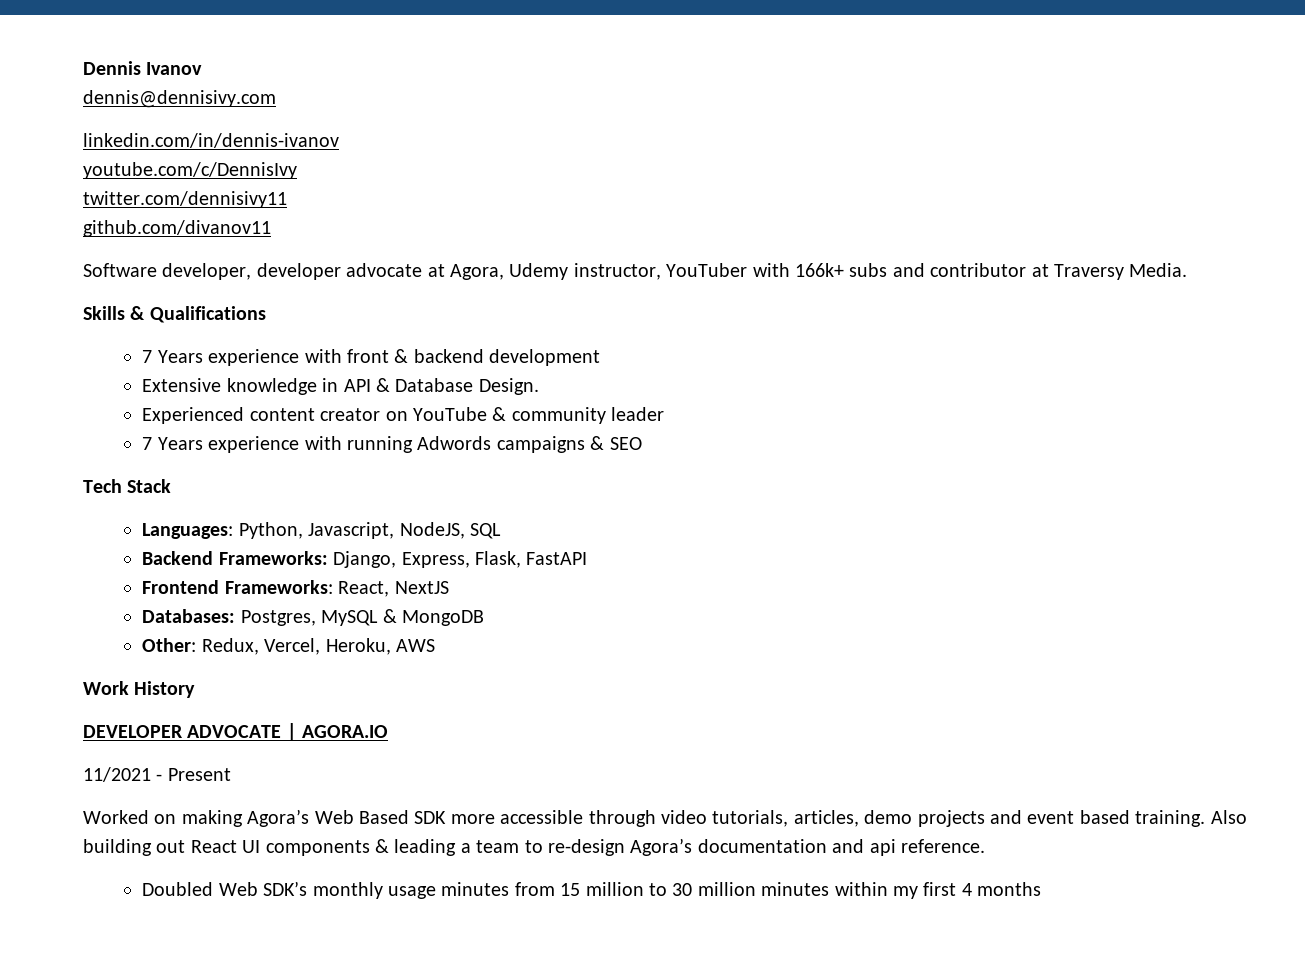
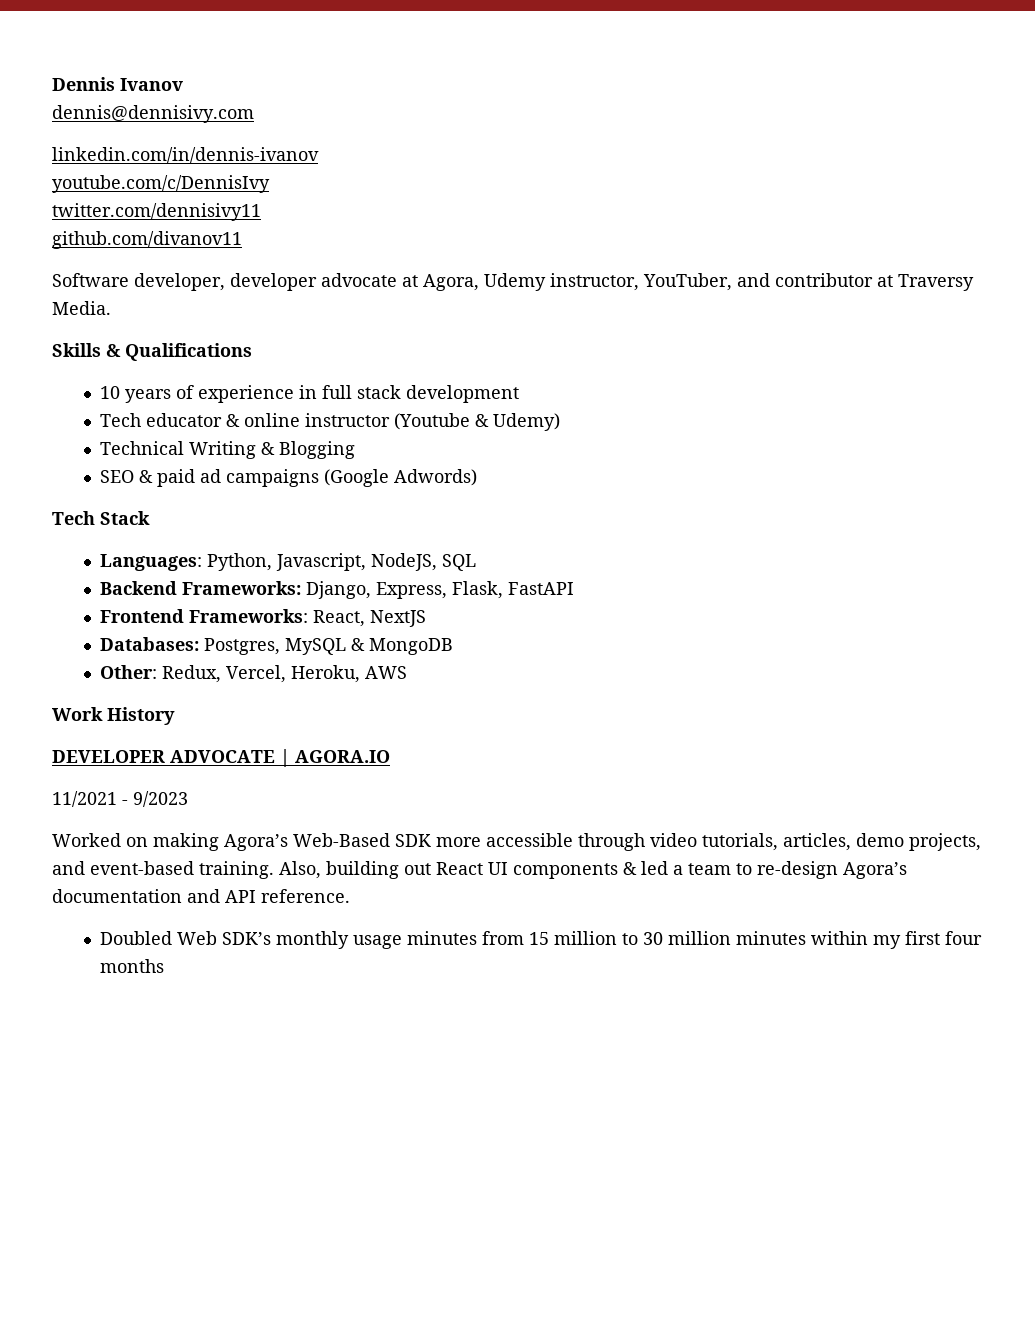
- Software developer, developer advocate at Agora, Udemy instructor, YouTuber with 166k+ subs and contributor at Traversy Media.
+ Software developer, developer advocate at Agora, Udemy instructor, YouTuber, and contributor at Traversy Media.
- 7 Years experience with front & backend development
- Extensive knowledge in API & Database Design.
- Experienced content creator on YouTube & community leader
- 7 Years experience with running Adwords campaigns & SEO
+ 10 years of experience in full stack development
+ Tech educator & online instructor (Youtube & Udemy)
+ Technical Writing & Blogging
+ SEO & paid ad campaigns (Google Adwords)
- 11/2021 - Present
+ 11/2021 - 9/2023
- Worked on making Agora’s Web Based SDK more accessible through video tutorials, articles, demo projects and event based training. Also building out React UI components & leading a team to re-design Agora’s documentation and api reference.
+ Worked on making Agora’s Web-Based SDK more accessible through video tutorials, articles, demo projects, and event-based training. Also, building out React UI components & led a team to re-design Agora’s documentation and API reference.
- Doubled Web SDK’s monthly usage minutes from 15 million to 30 million minutes within my first 4 months
+ Doubled Web SDK’s monthly usage minutes from 15 million to 30 million minutes within my first four months

